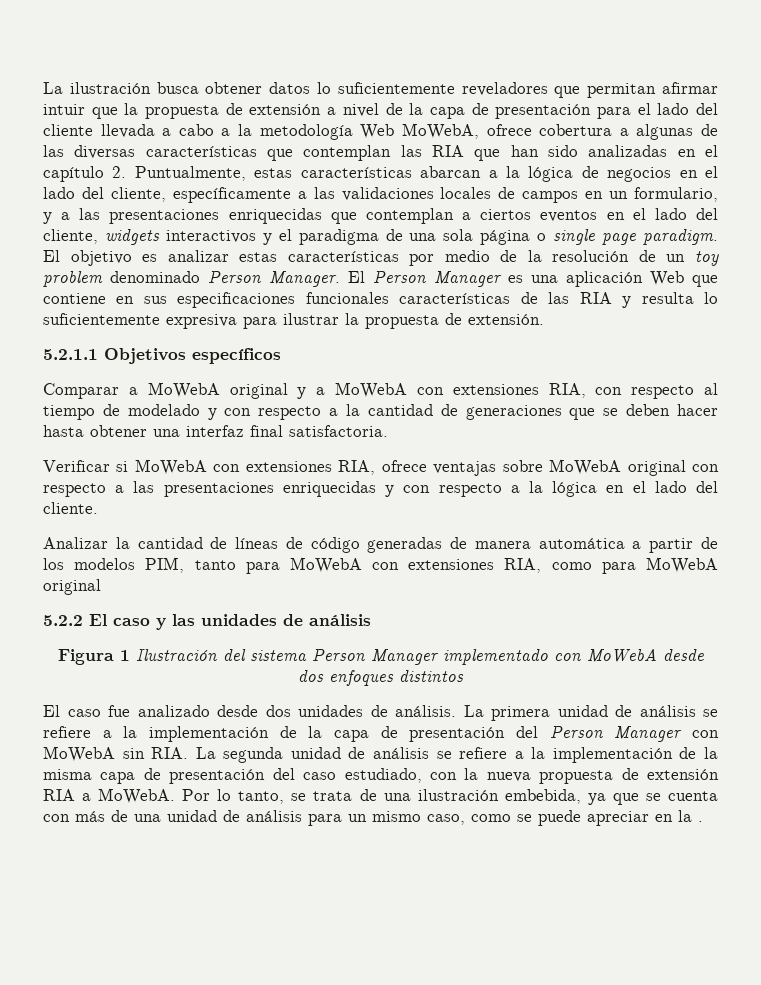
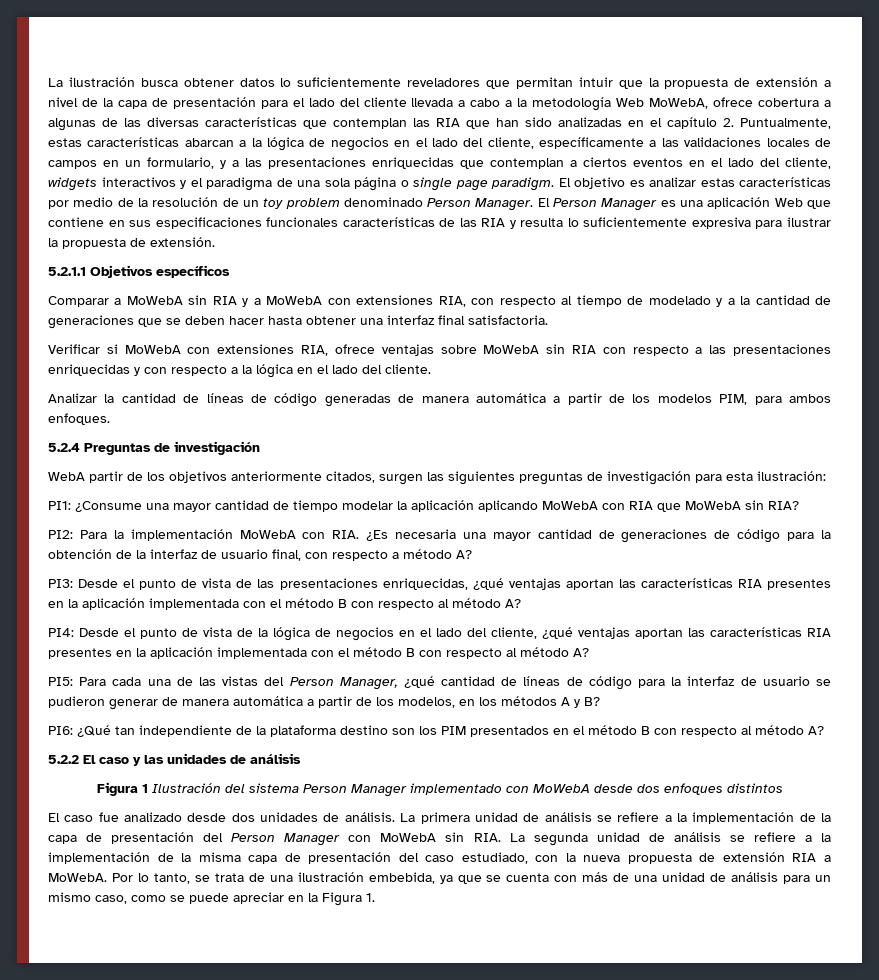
- La ilustración busca obtener datos lo suficientemente reveladores que permitan afirmar intuir que la propuesta de extensión a nivel de la capa de presentación para el lado del cliente llevada a cabo a la metodología Web MoWebA, ofrece cobertura a algunas de las diversas características que contemplan las RIA que han sido analizadas en el capítulo 2. Puntualmente, estas características abarcan a la lógica de negocios en el lado del cliente, específicamente a las validaciones locales de campos en un formulario, y a las presentaciones enriquecidas que contemplan a ciertos eventos en el lado del cliente, widgets interactivos y el paradigma de una sola página o single page paradigm.
+ La ilustración busca obtener datos lo suficientemente reveladores que permitan intuir que la propuesta de extensión a nivel de la capa de presentación para el lado del cliente llevada a cabo a la metodología Web MoWebA, ofrece cobertura a algunas de las diversas características que contemplan las RIA que han sido analizadas en el capítulo 2. Puntualmente, estas características abarcan a la lógica de negocios en el lado del cliente, específicamente a las validaciones locales de campos en un formulario, y a las presentaciones enriquecidas que contemplan a ciertos eventos en el lado del cliente, widgets interactivos y el paradigma de una sola página o single page paradigm.
- Comparar a MoWebA original y a MoWebA con extensiones RIA, con respecto al tiempo de modelado y con respecto a la cantidad de generaciones que se deben hacer hasta obtener una interfaz final satisfactoria.
+ Comparar a MoWebA sin RIA y a MoWebA con extensiones RIA, con respecto al tiempo de modelado y a la cantidad de generaciones que se deben hacer hasta obtener una interfaz final satisfactoria.
- Verificar si MoWebA con extensiones RIA, ofrece ventajas sobre MoWebA original con respecto a las presentaciones enriquecidas y con respecto a la lógica en el lado del cliente.
+ Verificar si MoWebA con extensiones RIA, ofrece ventajas sobre MoWebA sin RIA con respecto a las presentaciones enriquecidas y con respecto a la lógica en el lado del cliente.
- Analizar la cantidad de líneas de código generadas de manera automática a partir de los modelos PIM, tanto para MoWebA con extensiones RIA, como para MoWebA original
+ Analizar la cantidad de líneas de código generadas de manera automática a partir de los modelos PIM, para ambos enfoques.
+ 5.2.4 Preguntas de investigación
+ WebA partir de los objetivos anteriormente citados, surgen las siguientes preguntas de investigación para esta ilustración:
+ PI1: ¿Consume una mayor cantidad de tiempo modelar la aplicación aplicando MoWebA con RIA que MoWebA sin RIA?
+ PI2: Para la implementación MoWebA con RIA. ¿Es necesaria una mayor cantidad de generaciones de código para la obtención de la interfaz de usuario final, con respecto a método A?
+ PI3: Desde el punto de vista de las presentaciones enriquecidas, ¿qué ventajas aportan las características RIA presentes en la aplicación implementada con el método B con respecto al método A?
+ PI4: Desde el punto de vista de la lógica de negocios en el lado del cliente, ¿qué ventajas aportan las características RIA presentes en la aplicación implementada con el método B con respecto al método A?
+ PI5: Para cada una de las vistas del Person Manager, ¿qué cantidad de líneas de código para la interfaz de usuario se pudieron generar de manera automática a partir de los modelos, en los métodos A y B?
+ PI6: ¿Qué tan independiente de la plataforma destino son los PIM presentados en el método B con respecto al método A?
- Por lo tanto, se trata de una ilustración embebida, ya que se cuenta con más de una unidad de análisis para un mismo caso, como se puede apreciar en la .
+ Por lo tanto, se trata de una ilustración embebida, ya que se cuenta con más de una unidad de análisis para un mismo caso, como se puede apreciar en la Figura 1.

